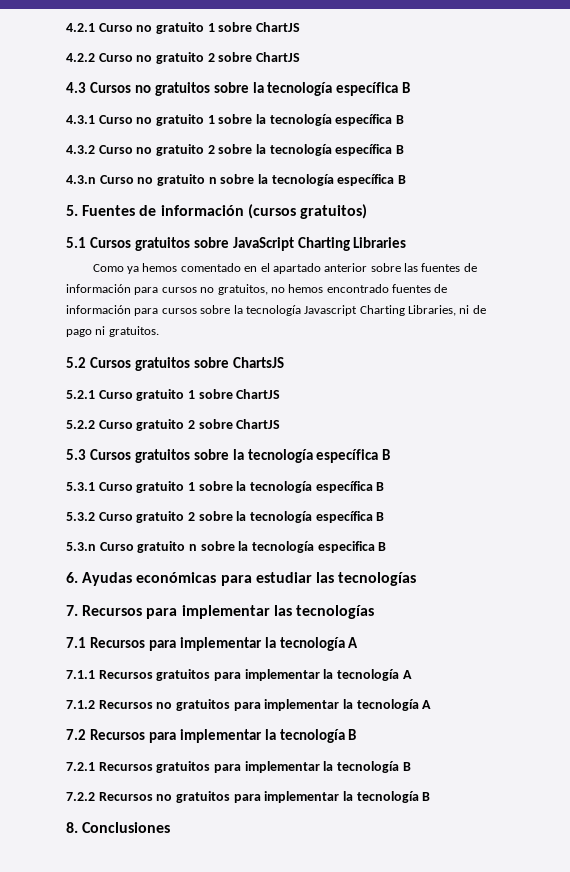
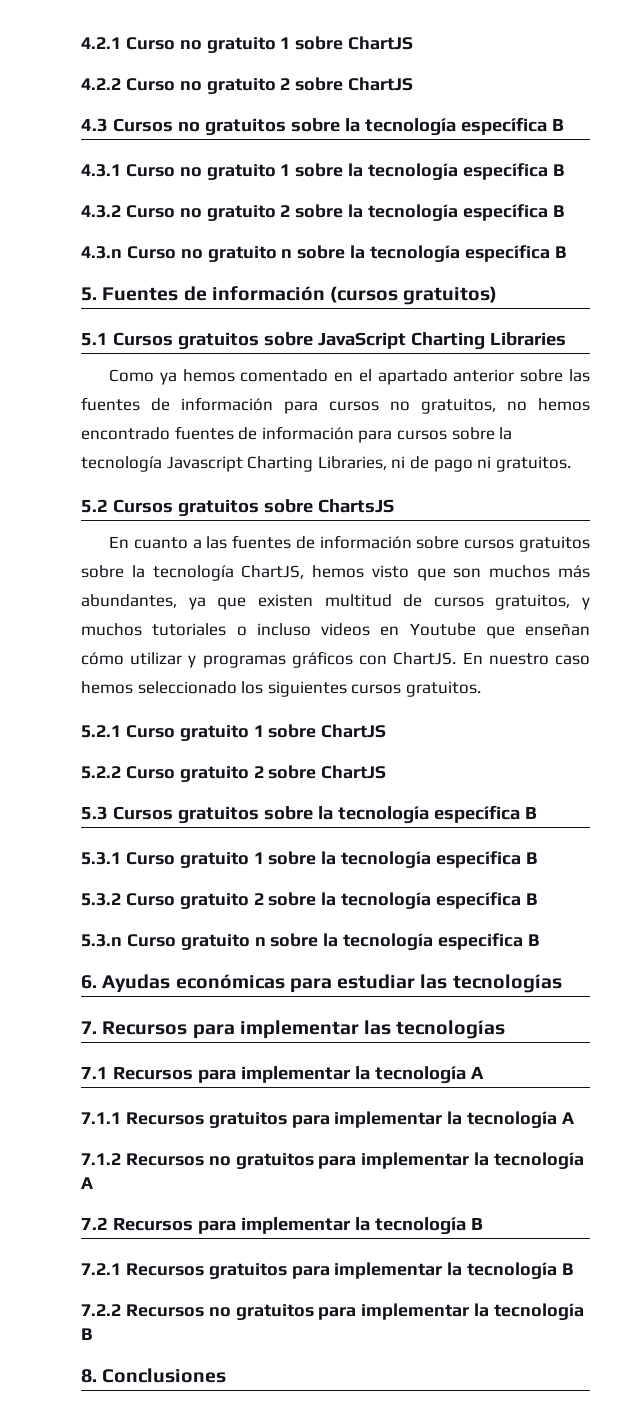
+ En cuanto a las fuentes de información sobre cursos gratuitos sobre la tecnología ChartJS, hemos visto que son muchos más abundantes, ya que existen multitud de cursos gratuitos, y muchos tutoriales o incluso videos en Youtube que enseñan cómo utilizar y programas gráficos con ChartJS. En nuestro caso hemos seleccionado los siguientes cursos gratuitos.

